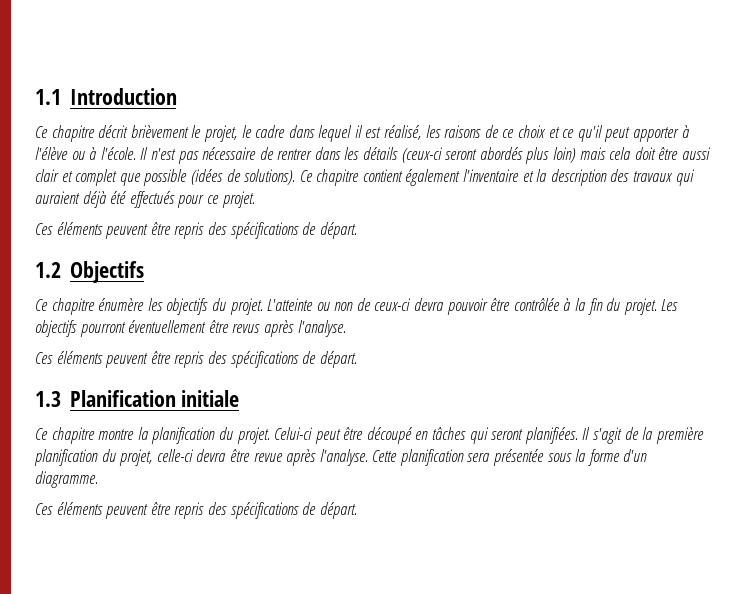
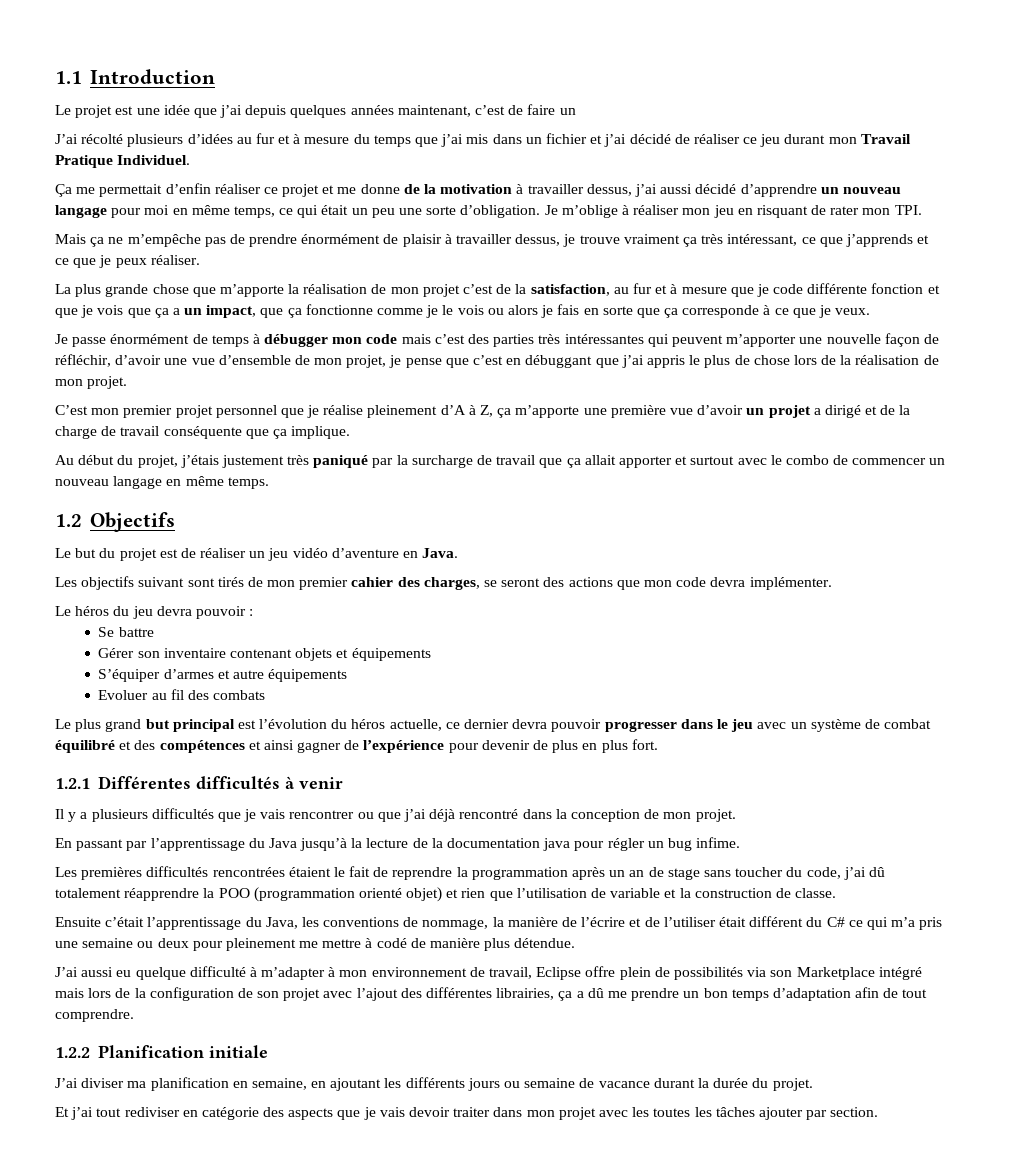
- Ce chapitre décrit brièvement le projet, le cadre dans lequel il est réalisé, les raisons de ce choix et ce qu'il peut apporter à l'élève ou à l'école. Il n'est pas nécessaire de rentrer dans les détails (ceux-ci seront abordés plus loin) mais cela doit être aussi clair et complet que possible (idées de solutions). Ce chapitre contient également l'inventaire et la description des travaux qui auraient déjà été effectués pour ce projet.
- Ces éléments peuvent être repris des spécifications de départ.
+ Le projet est une idée que j’ai depuis quelques années maintenant, c’est de faire un
+ J’ai récolté plusieurs d’idées au fur et à mesure du temps que j’ai mis dans un fichier et j’ai décidé de réaliser ce jeu durant mon Travail Pratique Individuel.
+ Ça me permettait d’enfin réaliser ce projet et me donne de la motivation à travailler dessus, j’ai aussi décidé d’apprendre un nouveau langage pour moi en même temps, ce qui était un peu une sorte d’obligation. Je m’oblige à réaliser mon jeu en risquant de rater mon TPI.
+ Mais ça ne m’empêche pas de prendre énormément de plaisir à travailler dessus, je trouve vraiment ça très intéressant, ce que j’apprends et ce que je peux réaliser.
+ La plus grande chose que m’apporte la réalisation de mon projet c’est de la satisfaction, au fur et à mesure que je code différente fonction et que je vois que ça a un impact, que ça fonctionne comme je le vois ou alors je fais en sorte que ça corresponde à ce que je veux.
+ Je passe énormément de temps à débugger mon code mais c’est des parties très intéressantes qui peuvent m’apporter une nouvelle façon de réfléchir, d’avoir une vue d’ensemble de mon projet, je pense que c’est en débuggant que j’ai appris le plus de chose lors de la réalisation de mon projet.
+ C’est mon premier projet personnel que je réalise pleinement d’A à Z, ça m’apporte une première vue d’avoir un projet a dirigé et de la charge de travail conséquente que ça implique.
+ Au début du projet, j’étais justement très paniqué par la surcharge de travail que ça allait apporter et surtout avec le combo de commencer un nouveau langage en même temps.
  1.2 Objectifs
- Ce chapitre énumère les objectifs du projet. L'atteinte ou non de ceux-ci devra pouvoir être contrôlée à la fin du projet. Les objectifs pourront éventuellement être revus après l'analyse.
- Ces éléments peuvent être repris des spécifications de départ.
- 1.3 Planification initiale
- Ce chapitre montre la planification du projet. Celui-ci peut être découpé en tâches qui seront planifiées. Il s'agit de la première planification du projet, celle-ci devra être revue après l'analyse. Cette planification sera présentée sous la forme d'un diagramme.
- Ces éléments peuvent être repris des spécifications de départ.
+ Le but du projet est de réaliser un jeu vidéo d’aventure en Java.
+ Les objectifs suivant sont tirés de mon premier cahier des charges, se seront des actions que mon code devra implémenter.
+ Le héros du jeu devra pouvoir :
+ Se battre
+ Gérer son inventaire contenant objets et équipements
+ S’équiper d’armes et autre équipements
+ Evoluer au fil des combats
+ Le plus grand but principal est l’évolution du héros actuelle, ce dernier devra pouvoir progresser dans le jeu avec un système de combat équilibré et des compétences et ainsi gagner de l’expérience pour devenir de plus en plus fort.
+ 1.2.1 Différentes difficultés à venir
+ Il y a plusieurs difficultés que je vais rencontrer ou que j’ai déjà rencontré dans la conception de mon projet.
+ En passant par l’apprentissage du Java jusqu’à la lecture de la documentation java pour régler un bug infime.
+ Les premières difficultés rencontrées étaient le fait de reprendre la programmation après un an de stage sans toucher du code, j’ai dû totalement réapprendre la POO (programmation orienté objet) et rien que l’utilisation de variable et la construction de classe.
+ Ensuite c’était l’apprentissage du Java, les conventions de nommage, la manière de l’écrire et de l’utiliser était différent du C# ce qui m’a pris une semaine ou deux pour pleinement me mettre à codé de manière plus détendue.
+ J’ai aussi eu quelque difficulté à m’adapter à mon environnement de travail, Eclipse offre plein de possibilités via son Marketplace intégré mais lors de la configuration de son projet avec l’ajout des différentes librairies, ça a dû me prendre un bon temps d’adaptation afin de tout comprendre.
+ 1.2.2 Planification initiale
+ J’ai diviser ma planification en semaine, en ajoutant les différents jours ou semaine de vacance durant la durée du projet.
+ Et j’ai tout rediviser en catégorie des aspects que je vais devoir traiter dans mon projet avec les toutes les tâches ajouter par section.

